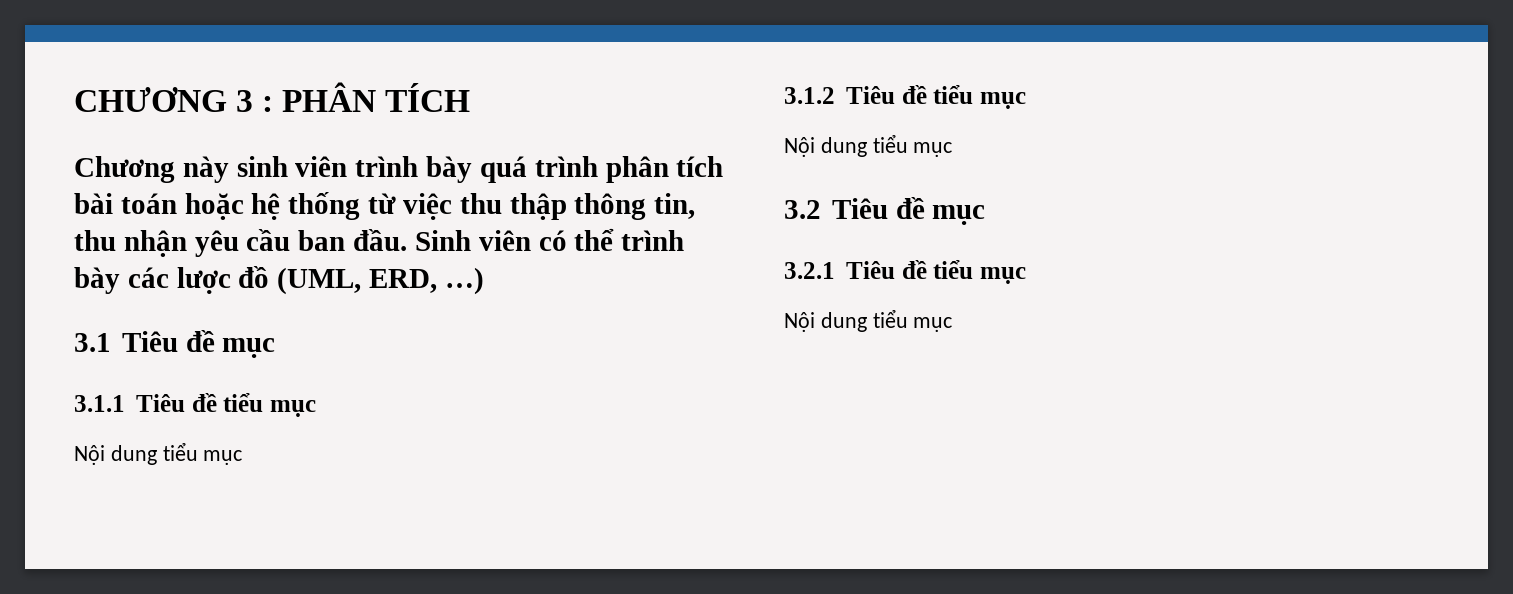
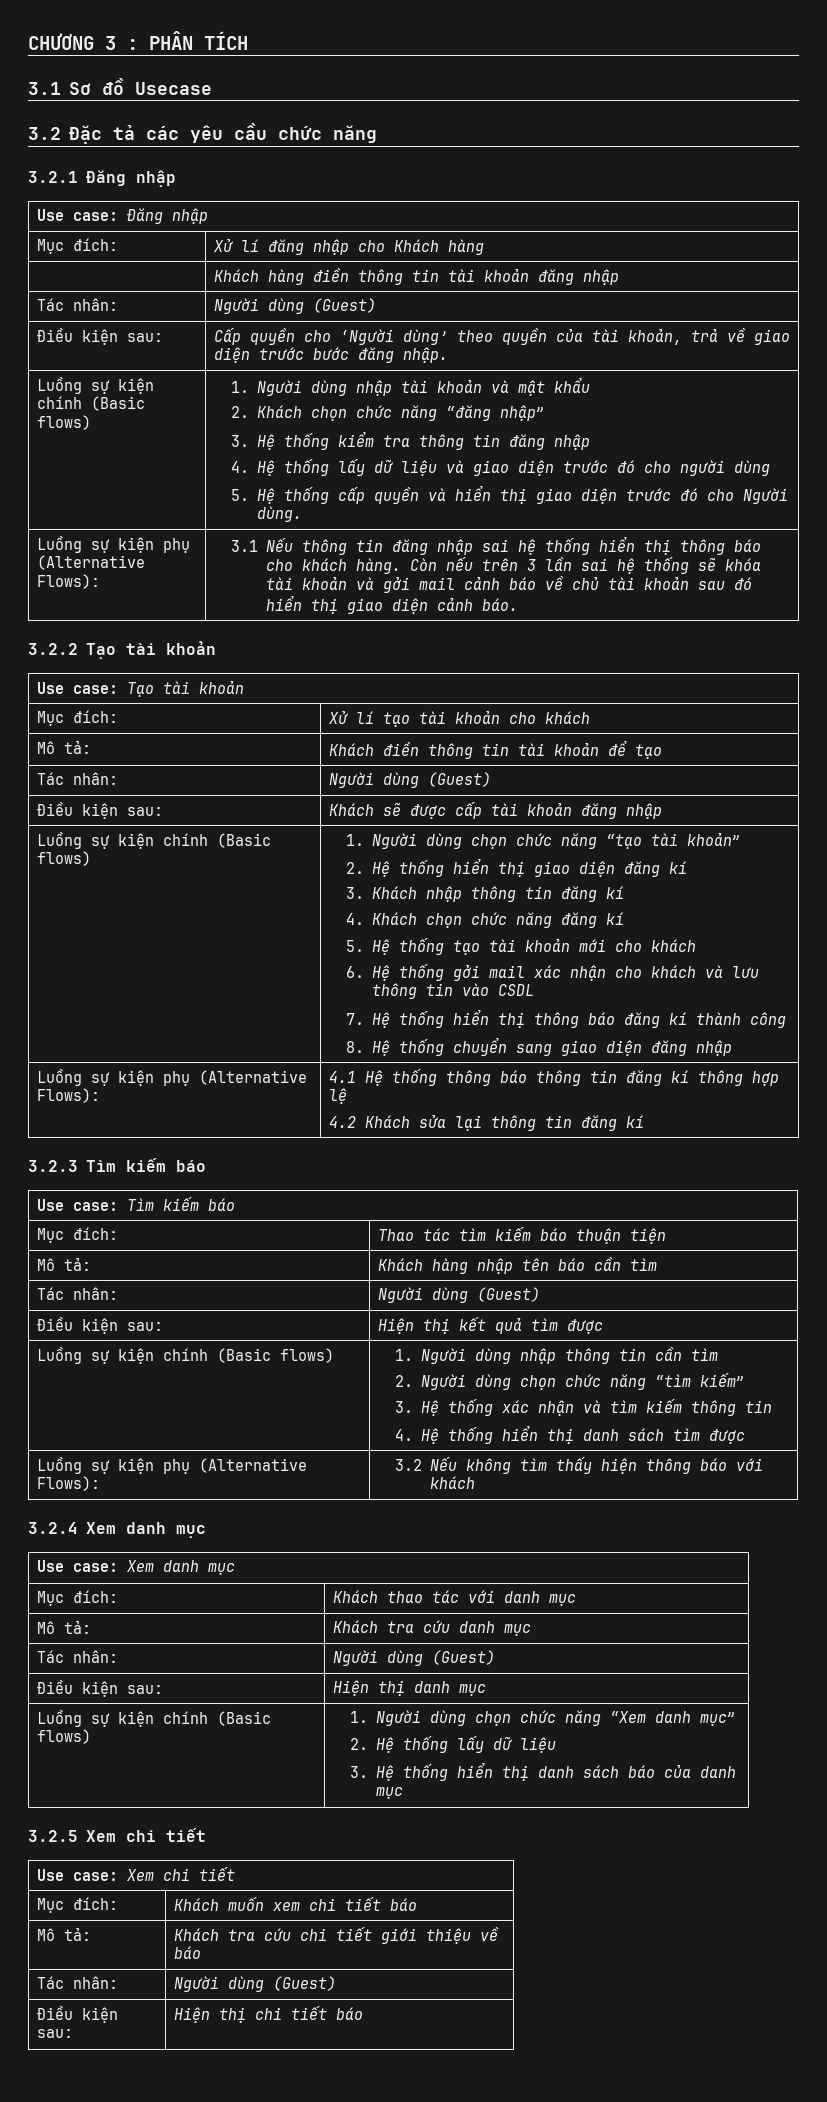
- Chương này sinh viên trình bày quá trình phân tích bài toán hoặc hệ thống từ việc thu thập thông tin, thu nhận yêu cầu ban đầu. Sinh viên có thể trình bày các lược đồ (UML, ERD, …)
- 3.1 Tiêu đề mục
- 3.1.1 Tiêu đề tiểu mục
- Nội dung tiểu mục
- 3.1.2 Tiêu đề tiểu mục
- Nội dung tiểu mục
- 3.2 Tiêu đề mục
- 3.2.1 Tiêu đề tiểu mục
- Nội dung tiểu mục
+ 3.1 Sơ đồ Usecase
+ 3.2 Đặc tả các yêu cầu chức năng
+ 3.2.1 Đăng nhập
+ Use case: Đăng nhập
+ Mục đích: | Xử lí đăng nhập cho Khách hàng
+ | Khách hàng điền thông tin tài khoản đăng nhập
+ Tác nhân: | Người dùng (Guest)
+ Điều kiện sau: | Cấp quyền cho ‘Người dùng’ theo quyền của tài khoản, trả về giao diện trước bước đăng nhập.
+ Luồng sự kiện chính (Basic flows) | 1. Người dùng nhập tài khoản và mật khẩu
+ 2. Khách chọn chức năng “đăng nhập”
+ 3. Hệ thống kiểm tra thông tin đăng nhập
+ 4. Hệ thống lấy dữ liệu và giao diện trước đó cho người dùng
+ 5. Hệ thống cấp quyền và hiển thị giao diện trước đó cho Người dùng.
+ Luồng sự kiện phụ (Alternative Flows): | 3.1 Nếu thông tin đăng nhập sai hệ thống hiển thị thông báo cho khách hàng. Còn nếu trên 3 lần sai hệ thống sẽ khóa tài khoản và gởi mail cảnh báo về chủ tài khoản sau đó hiển thị giao diện cảnh báo.
+ 3.2.2 Tạo tài khoản
+ Use case: Tạo tài khoản
+ Mục đích: | Xử lí tạo tài khoản cho khách
+ Mô tả: | Khách điền thông tin tài khoản để tạo
+ Tác nhân: | Người dùng (Guest)
+ Điều kiện sau: | Khách sẽ được cấp tài khoản đăng nhập
+ Luồng sự kiện chính (Basic flows) | 1. Người dùng chọn chức năng “tạo tài khoản”
+ 2. Hệ thống hiển thị giao diện đăng kí
+ 3. Khách nhập thông tin đăng kí
+ 4. Khách chọn chức năng đăng kí
+ 5. Hệ thống tạo tài khoản mới cho khách
+ 6. Hệ thống gởi mail xác nhận cho khách và lưu thông tin vào CSDL
+ 7. Hệ thống hiển thị thông báo đăng kí thành công
+ 8. Hệ thống chuyển sang giao diện đăng nhập
+ Luồng sự kiện phụ (Alternative Flows): | 4.1 Hệ thống thông báo thông tin đăng kí thông hợp lệ
+ 4.2 Khách sửa lại thông tin đăng kí
+ 3.2.3 Tìm kiếm báo
+ Use case: Tìm kiếm báo
+ Mục đích: | Thao tác tìm kiếm báo thuận tiện
+ Mô tả: | Khách hàng nhập tên báo cần tìm
+ Tác nhân: | Người dùng (Guest)
+ Điều kiện sau: | Hiện thị kết quả tìm được
+ Luồng sự kiện chính (Basic flows) | 1. Người dùng nhập thông tin cần tìm
+ 2. Người dùng chọn chức năng “tìm kiếm”
+ 3. Hệ thống xác nhận và tìm kiếm thông tin
+ 4. Hệ thống hiển thị danh sách tìm được
+ Luồng sự kiện phụ (Alternative Flows): | 3.2 Nếu không tìm thấy hiện thông báo với khách
+ 3.2.4 Xem danh mục
+ Use case: Xem danh mục
+ Mục đích: | Khách thao tác với danh mục
+ Mô tả: | Khách tra cứu danh mục
+ Tác nhân: | Người dùng (Guest)
+ Điều kiện sau: | Hiện thị danh mục
+ Luồng sự kiện chính (Basic flows) | 1. Người dùng chọn chức năng “Xem danh mục”
+ 2. Hệ thống lấy dữ liệu
+ 3. Hệ thống hiển thị danh sách báo của danh mục
+ 3.2.5 Xem chi tiết
+ Use case: Xem chi tiết
+ Mục đích: | Khách muốn xem chi tiết báo
+ Mô tả: | Khách tra cứu chi tiết giới thiệu về báo
+ Tác nhân: | Người dùng (Guest)
+ Điều kiện sau: | Hiện thị chi tiết báo

